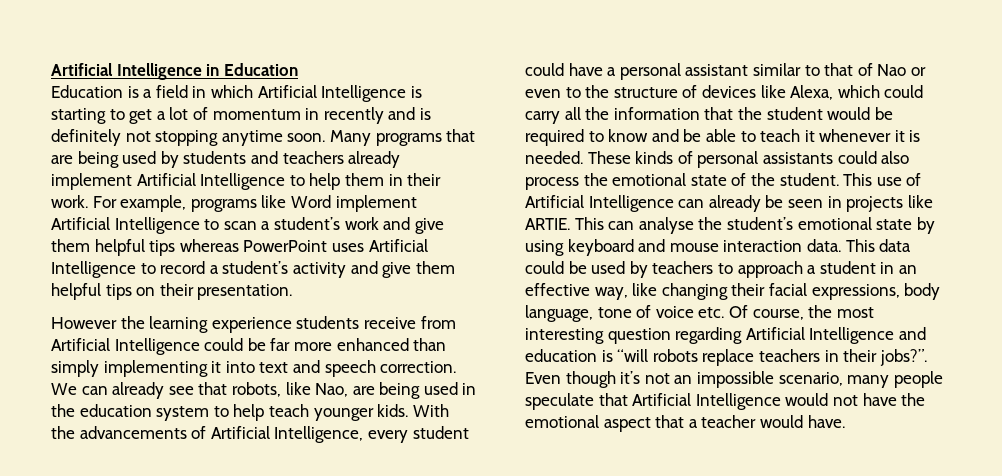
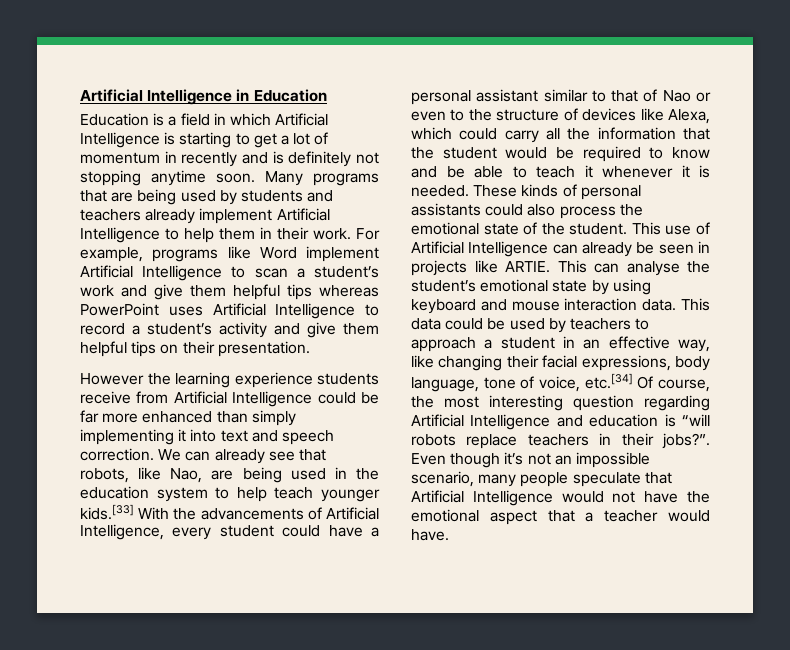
- We can already see that robots, like Nao, are being used in the education system to help teach younger kids. With the advancements of Artificial Intelligence, every student could have a personal assistant similar to that of Nao or even to the structure of devices like Alexa, which could carry all the information that the student would be required to know and be able to teach it whenever it is needed.
+ We can already see that robots, like Nao, are being used in the education system to help teach younger kids.[33] With the advancements of Artificial Intelligence, every student could have a personal assistant similar to that of Nao or even to the structure of devices like Alexa, which could carry all the information that the student would be required to know and be able to teach it whenever it is needed.
- This data could be used by teachers to approach a student in an effective way, like changing their facial expressions, body language, tone of voice etc. Of course, the most interesting question regarding Artificial Intelligence and education is “will robots replace teachers in their jobs?”.
+ This data could be used by teachers to approach a student in an effective way, like changing their facial expressions, body language, tone of voice, etc.[34] Of course, the most interesting question regarding Artificial Intelligence and education is “will robots replace teachers in their jobs?”.

